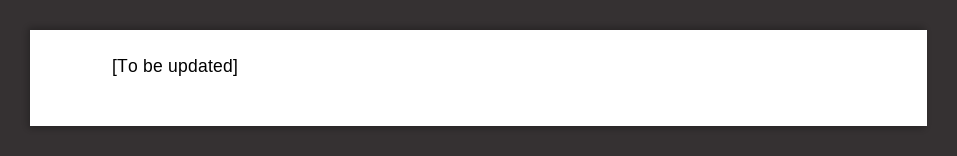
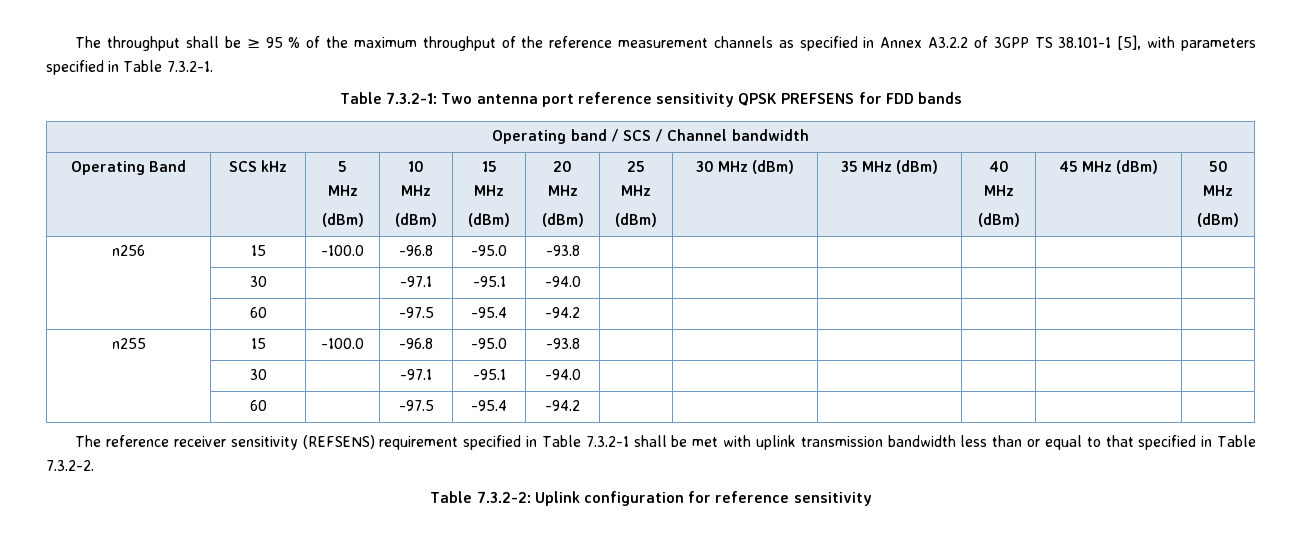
- [To be updated]
+ The throughput shall be ≥ 95 % of the maximum throughput of the reference measurement channels as specified in Annex A3.2.2 of 3GPP TS 38.101-1 [5], with parameters specified in Table 7.3.2-1.
+ Table 7.3.2-1: Two antenna port reference sensitivity QPSK PREFSENS for FDD bands
+ Operating band / SCS / Channel bandwidth
+ Operating Band | SCS kHz | 5
+ MHz
+ (dBm) | 10
+ MHz
+ (dBm) | 15
+ MHz
+ (dBm) | 20
+ MHz
+ (dBm) | 25
+ MHz
+ (dBm) | 30 MHz (dBm) | 35 MHz (dBm) | 40
+ MHz
+ (dBm) | 45 MHz (dBm) | 50
+ MHz
+ (dBm)
+ n256 | 15 | -100.0 | -96.8 | -95.0 | -93.8 | | | | | |
+ | 30 | | -97.1 | -95.1 | -94.0 | | | | | |
+ | 60 | | -97.5 | -95.4 | -94.2 | | | | | |
+ n255 | 15 | -100.0 | -96.8 | -95.0 | -93.8 | | | | | |
+ | 30 | | -97.1 | -95.1 | -94.0 | | | | | |
+ | 60 | | -97.5 | -95.4 | -94.2 | | | | | |
+ The reference receiver sensitivity (REFSENS) requirement specified in Table 7.3.2-1 shall be met with uplink transmission bandwidth less than or equal to that specified in Table 7.3.2-2.
+ Table 7.3.2-2: Uplink configuration for reference sensitivity

